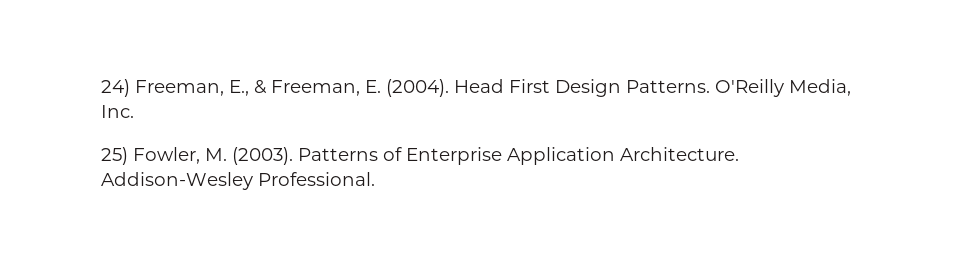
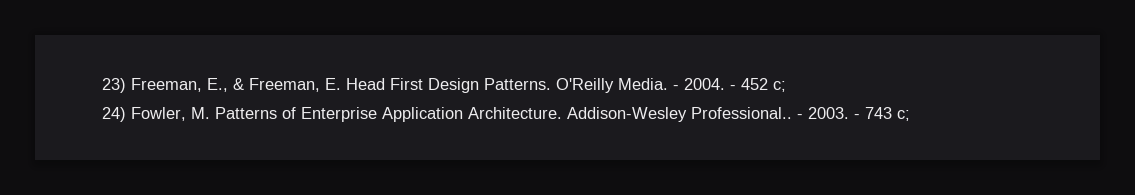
- 24) Freeman, E., & Freeman, E. (2004). Head First Design Patterns.
+ 23) Freeman, E., & Freeman, E. Head First Design Patterns.
- O'Reilly Media, Inc.
- 25) Fowler, M. (2003). Patterns of Enterprise Application Architecture.
+ O'Reilly Media. - 2004. - 452 с;
+ 24) Fowler, M. Patterns of Enterprise Application Architecture.
- Addison-Wesley Professional.
+ Addison-Wesley Professional.. - 2003. - 743 с;

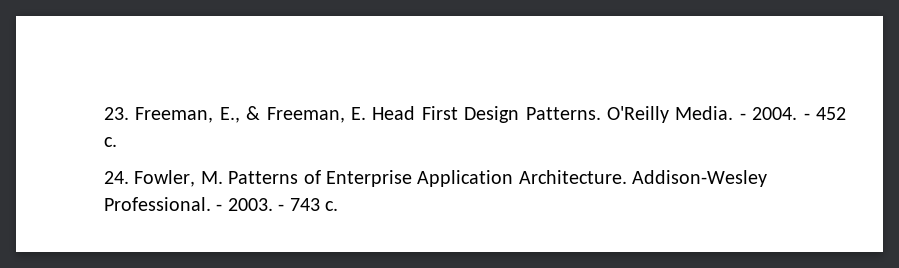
- 23) Freeman, E., & Freeman, E. Head First Design Patterns.
+ 23. Freeman, E., & Freeman, E. Head First Design Patterns.
- - 452 с;
- 24) Fowler, M. Patterns of Enterprise Application Architecture.
+ - 452 с.
+ 24. Fowler, M. Patterns of Enterprise Application Architecture.
- Addison-Wesley Professional..
+ Addison-Wesley Professional.
- - 743 с;
+ - 743 с.

